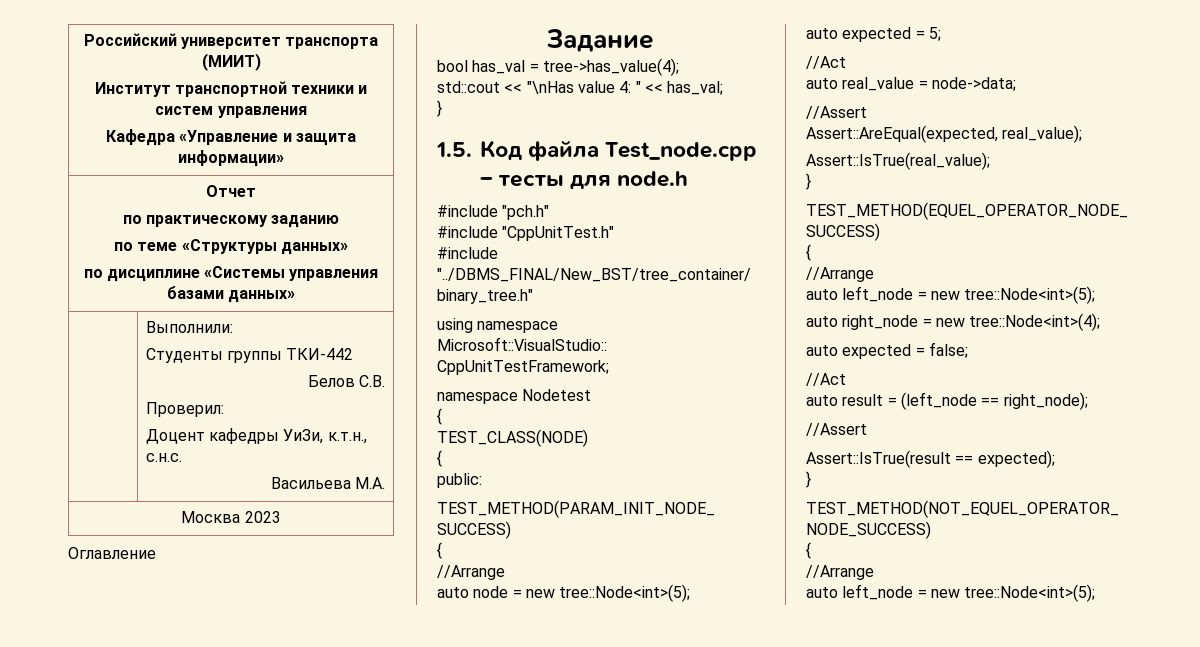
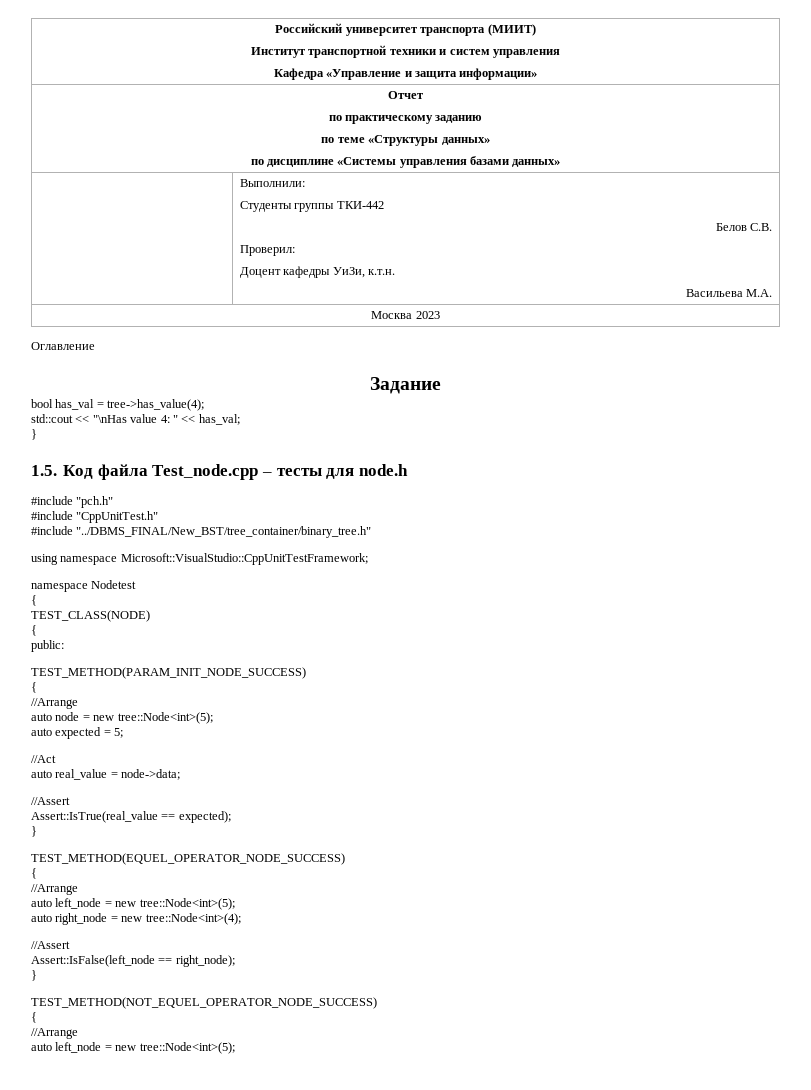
  | Выполнили:
  Студенты группы ТКИ-442
  Белов С.В.
  Проверил:
- Доцент кафедры УиЗи, к.т.н., с.н.с.
+ Доцент кафедры УиЗи, к.т.н.
- Assert::AreEqual(expected, real_value);
- Assert::IsTrue(real_value);
+ Assert::IsTrue(real_value == expected);
  auto right_node = new tree::Node<int>(4);
- auto expected = false;
- //Act
- auto result = (left_node == right_node);
  //Assert
- Assert::IsTrue(result == expected);
+ Assert::IsFalse(left_node == right_node);

